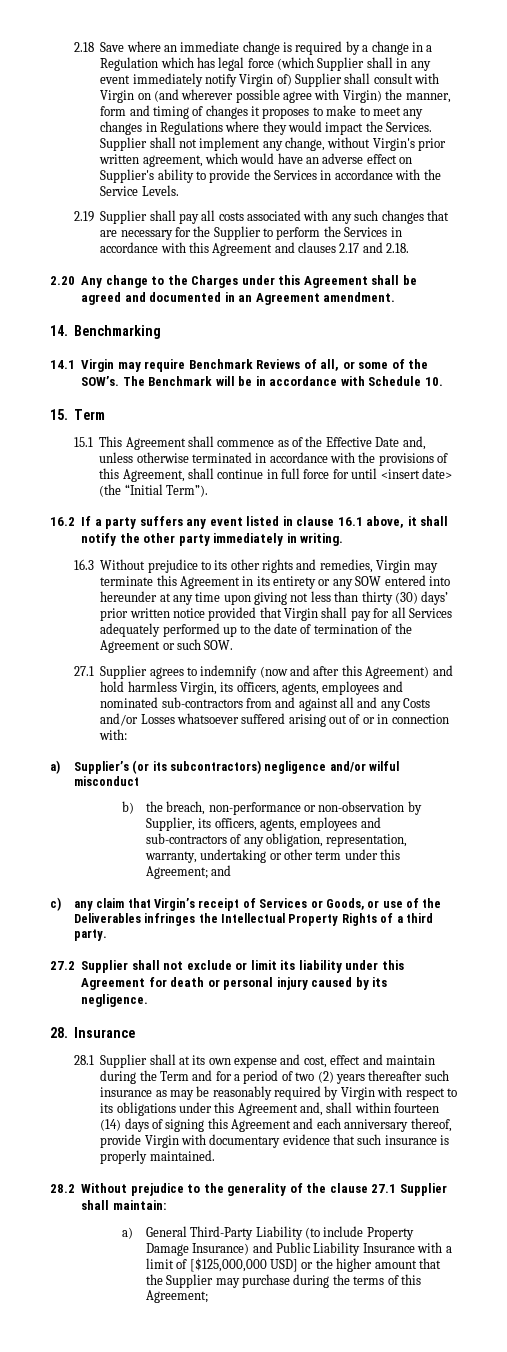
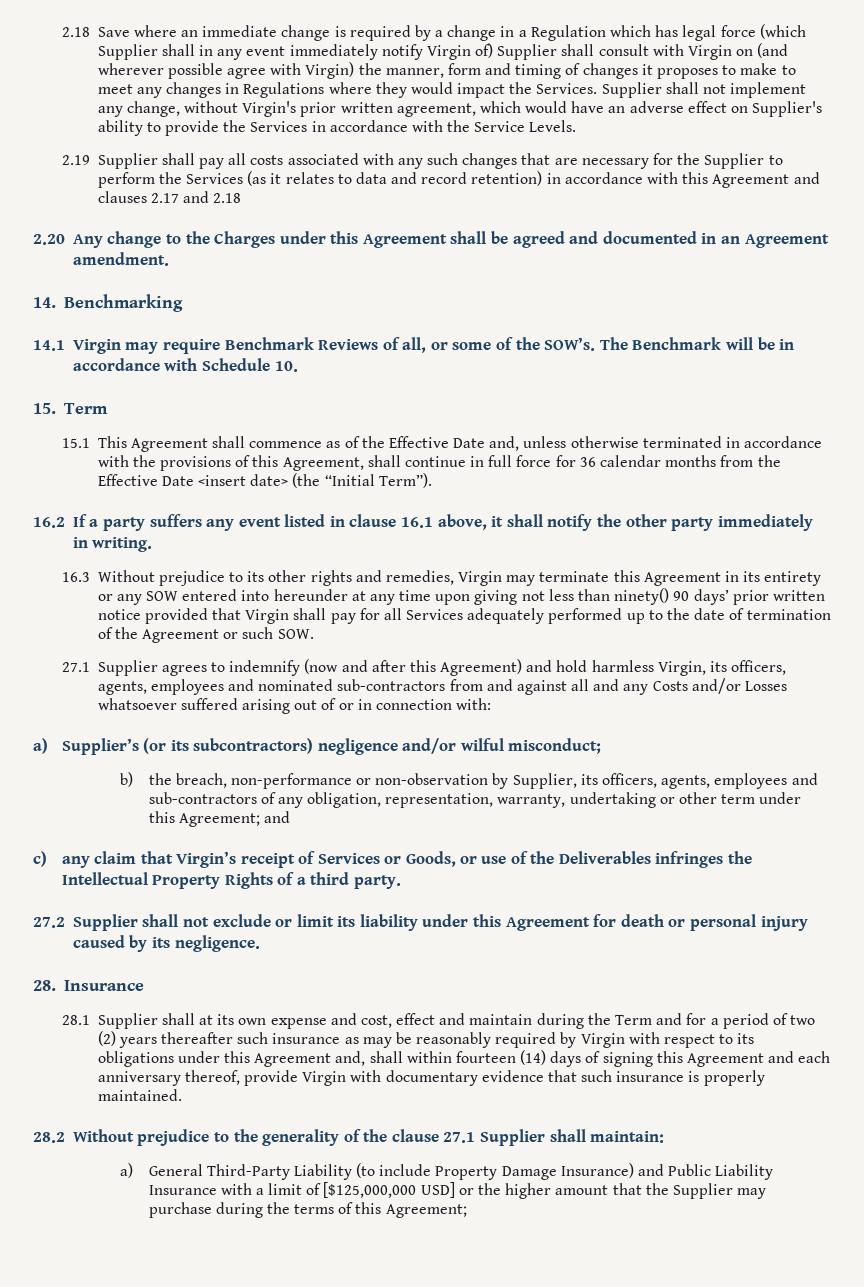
- 2.19 Supplier shall pay all costs associated with any such changes that are necessary for the Supplier to perform the Services in accordance with this Agreement and clauses 2.17 and 2.18.
+ 2.19 Supplier shall pay all costs associated with any such changes that are necessary for the Supplier to perform the Services (as it relates to data and record retention) in accordance with this Agreement and clauses 2.17 and 2.18
- 15.1 This Agreement shall commence as of the Effective Date and, unless otherwise terminated in accordance with the provisions of this Agreement, shall continue in full force for until <insert date> (the “Initial Term”).
+ 15.1 This Agreement shall commence as of the Effective Date and, unless otherwise terminated in accordance with the provisions of this Agreement, shall continue in full force for 36 calendar months from the Effective Date <insert date> (the “Initial Term”).
- 16.3 Without prejudice to its other rights and remedies, Virgin may terminate this Agreement in its entirety or any SOW entered into hereunder at any time upon giving not less than thirty (30) days’ prior written notice provided that Virgin shall pay for all Services adequately performed up to the date of termination of the Agreement or such SOW.
+ 16.3 Without prejudice to its other rights and remedies, Virgin may terminate this Agreement in its entirety or any SOW entered into hereunder at any time upon giving not less than ninety() 90 days’ prior written notice provided that Virgin shall pay for all Services adequately performed up to the date of termination of the Agreement or such SOW.
- a) Supplier’s (or its subcontractors) negligence and/or wilful misconduct
+ a) Supplier’s (or its subcontractors) negligence and/or wilful misconduct;

